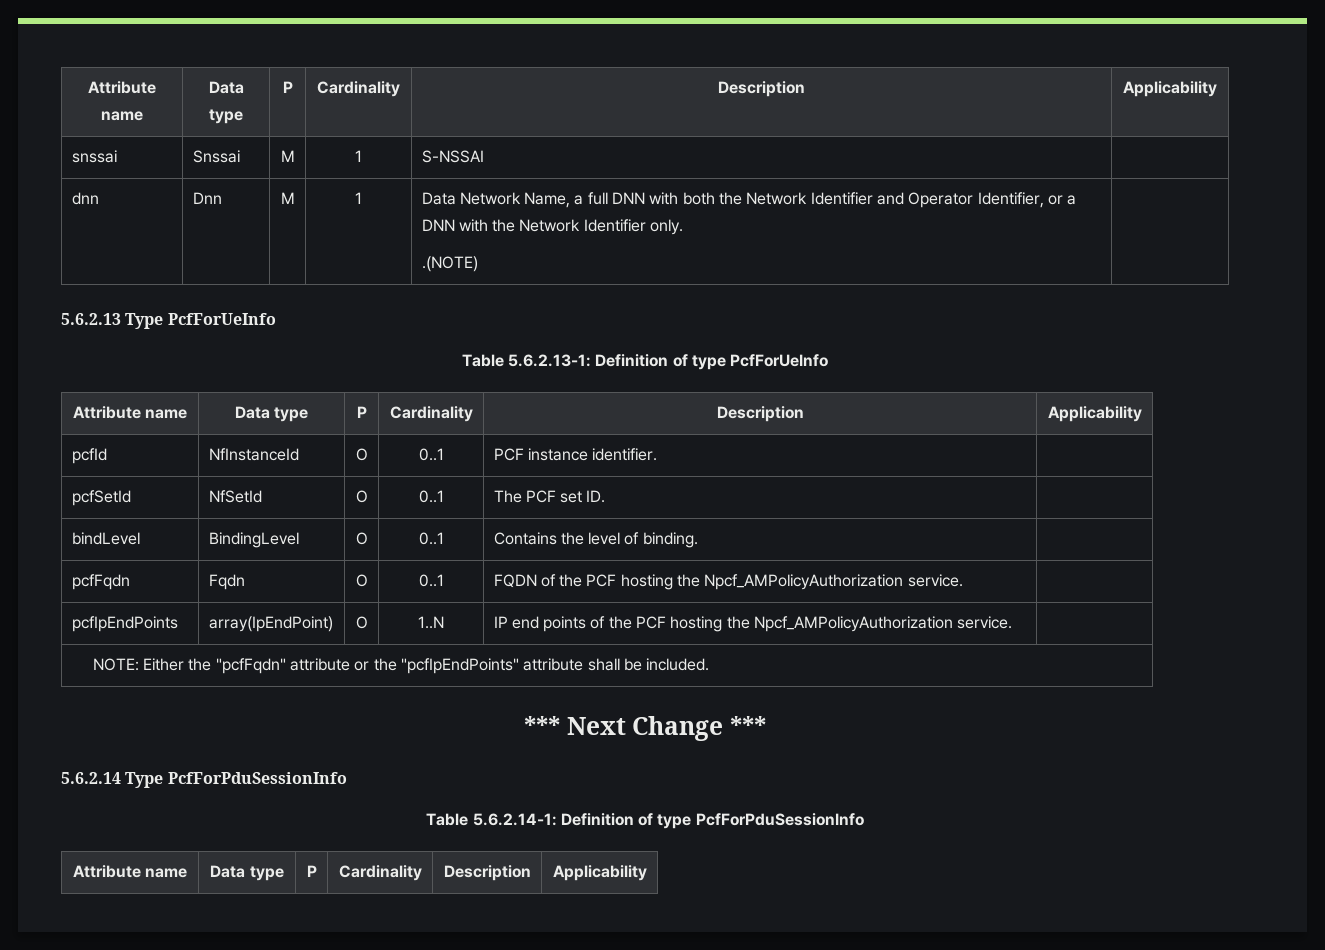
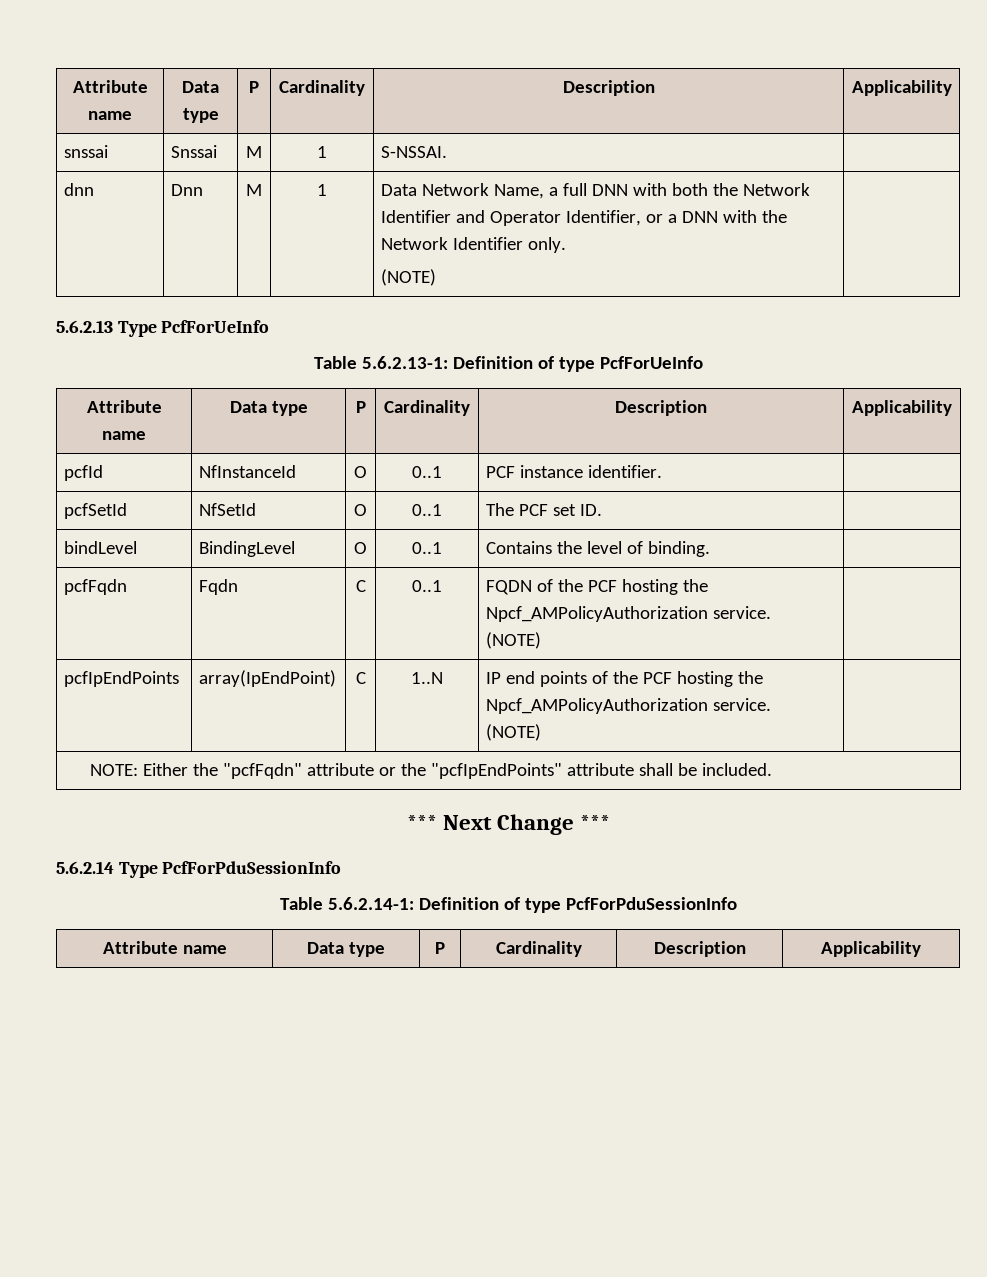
- snssai | Snssai | M | 1 | S-NSSAI |
+ snssai | Snssai | M | 1 | S-NSSAI. |
  dnn | Dnn | M | 1 | Data Network Name, a full DNN with both the Network Identifier and Operator Identifier, or a DNN with the Network Identifier only.
- .(NOTE) |
+ (NOTE) |
- pcfFqdn | Fqdn | O | 0..1 | FQDN of the PCF hosting the Npcf_AMPolicyAuthorization service. |
+ pcfFqdn | Fqdn | C | 0..1 | FQDN of the PCF hosting the Npcf_AMPolicyAuthorization service.
+ (NOTE) |
- pcfIpEndPoints | array(IpEndPoint) | O | 1..N | IP end points of the PCF hosting the Npcf_AMPolicyAuthorization service. |
+ pcfIpEndPoints | array(IpEndPoint) | C | 1..N | IP end points of the PCF hosting the Npcf_AMPolicyAuthorization service.
+ (NOTE) |

